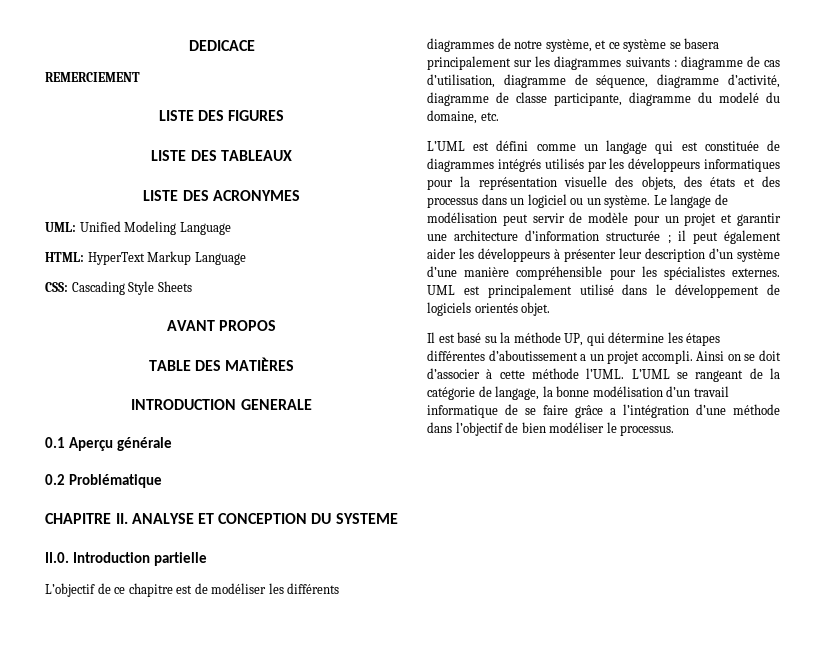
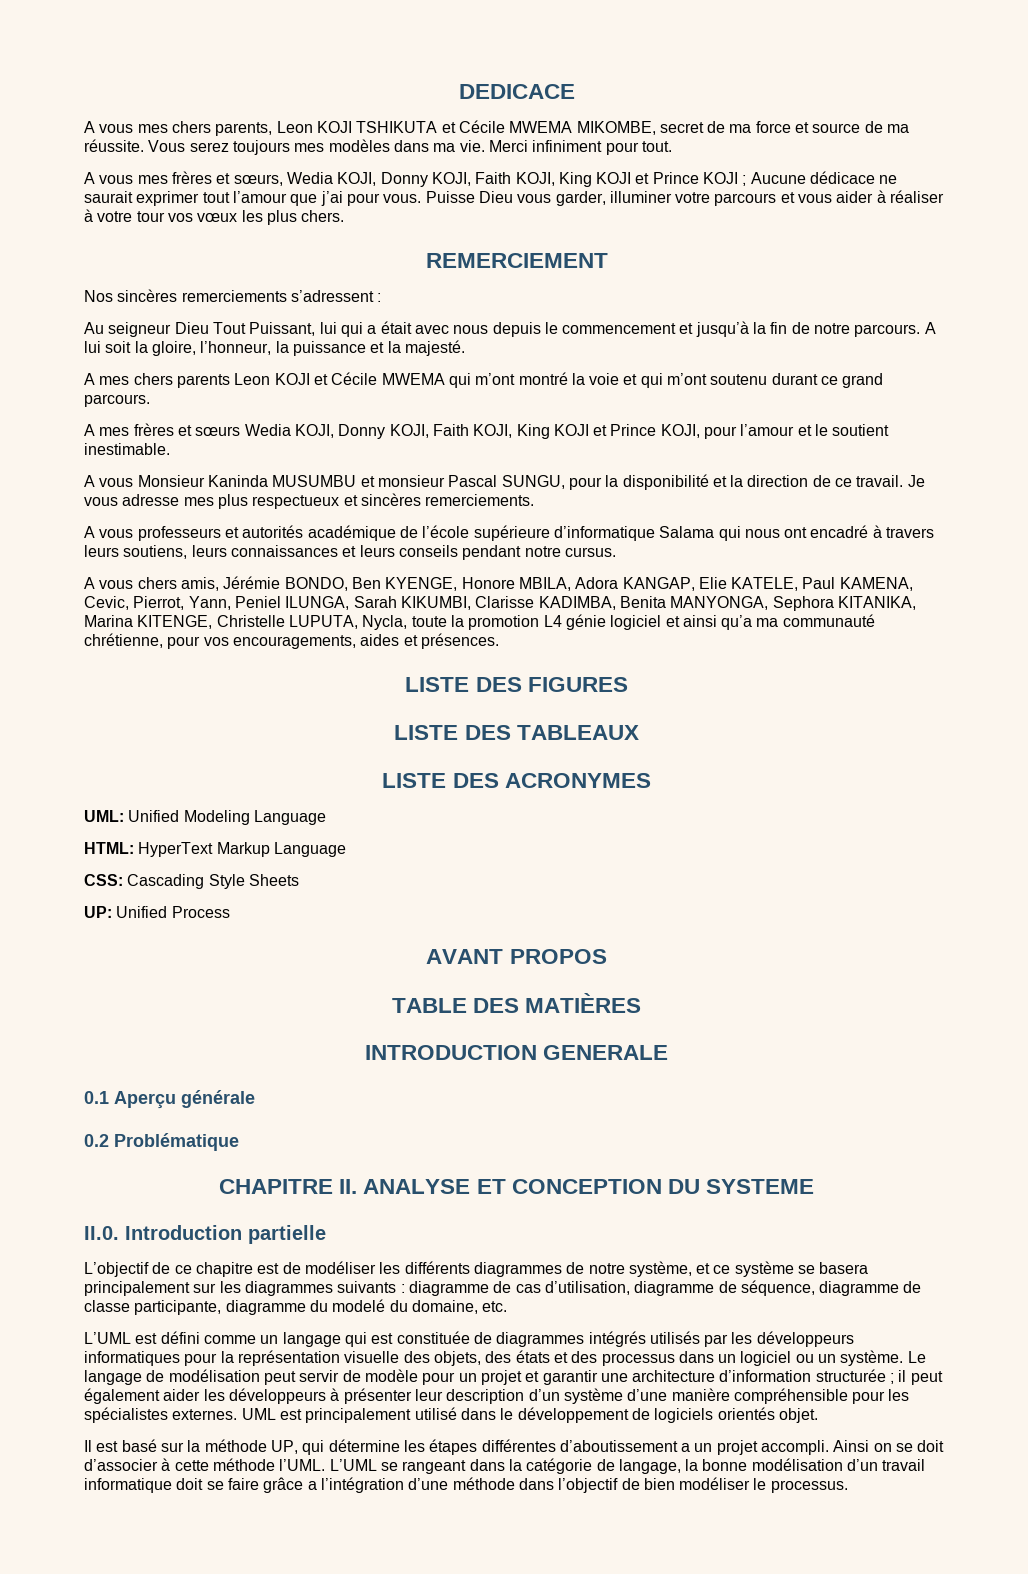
+ A vous mes chers parents, Leon KOJI TSHIKUTA et Cécile MWEMA MIKOMBE, secret de ma force et source de ma réussite. Vous serez toujours mes modèles dans ma vie. Merci infiniment pour tout.
+ A vous mes frères et sœurs, Wedia KOJI, Donny KOJI, Faith KOJI, King KOJI et Prince KOJI ; Aucune dédicace ne saurait exprimer tout l’amour que j’ai pour vous. Puisse Dieu vous garder, illuminer votre parcours et vous aider à réaliser à votre tour vos vœux les plus chers.
  REMERCIEMENT
+ Nos sincères remerciements s’adressent :
+ Au seigneur Dieu Tout Puissant, lui qui a était avec nous depuis le commencement et jusqu’à la fin de notre parcours. A lui soit la gloire, l’honneur, la puissance et la majesté.
+ A mes chers parents Leon KOJI et Cécile MWEMA qui m’ont montré la voie et qui m’ont soutenu durant ce grand parcours.
+ A mes frères et sœurs Wedia KOJI, Donny KOJI, Faith KOJI, King KOJI et Prince KOJI, pour l’amour et le soutient inestimable.
+ A vous Monsieur Kaninda MUSUMBU et monsieur Pascal SUNGU, pour la disponibilité et la direction de ce travail. Je vous adresse mes plus respectueux et sincères remerciements.
+ A vous professeurs et autorités académique de l’école supérieure d’informatique Salama qui nous ont encadré à travers leurs soutiens, leurs connaissances et leurs conseils pendant notre cursus.
+ A vous chers amis, Jérémie BONDO, Ben KYENGE, Honore MBILA, Adora KANGAP, Elie KATELE, Paul KAMENA, Cevic, Pierrot, Yann, Peniel ILUNGA, Sarah KIKUMBI, Clarisse KADIMBA, Benita MANYONGA, Sephora KITANIKA, Marina KITENGE, Christelle LUPUTA, Nycla, toute la promotion L4 génie logiciel et ainsi qu’a ma communauté chrétienne, pour vos encouragements, aides et présences.
+ UP: Unified Process
- L’objectif de ce chapitre est de modéliser les différents diagrammes de notre système, et ce système se basera principalement sur les diagrammes suivants : diagramme de cas d’utilisation, diagramme de séquence, diagramme d’activité, diagramme de classe participante, diagramme du modelé du domaine, etc.
+ L’objectif de ce chapitre est de modéliser les différents diagrammes de notre système, et ce système se basera principalement sur les diagrammes suivants : diagramme de cas d’utilisation, diagramme de séquence, diagramme de classe participante, diagramme du modelé du domaine, etc.
- Il est basé su la méthode UP, qui détermine les étapes différentes d’aboutissement a un projet accompli.
+ Il est basé sur la méthode UP, qui détermine les étapes différentes d’aboutissement a un projet accompli.
- L’UML se rangeant de la catégorie de langage, la bonne modélisation d’un travail informatique de se faire grâce a l’intégration d’une méthode dans l’objectif de bien modéliser le processus.
+ L’UML se rangeant dans la catégorie de langage, la bonne modélisation d’un travail informatique doit se faire grâce a l’intégration d’une méthode dans l’objectif de bien modéliser le processus.

